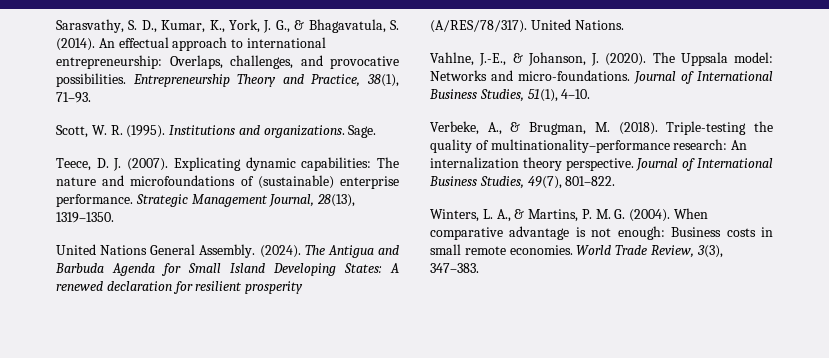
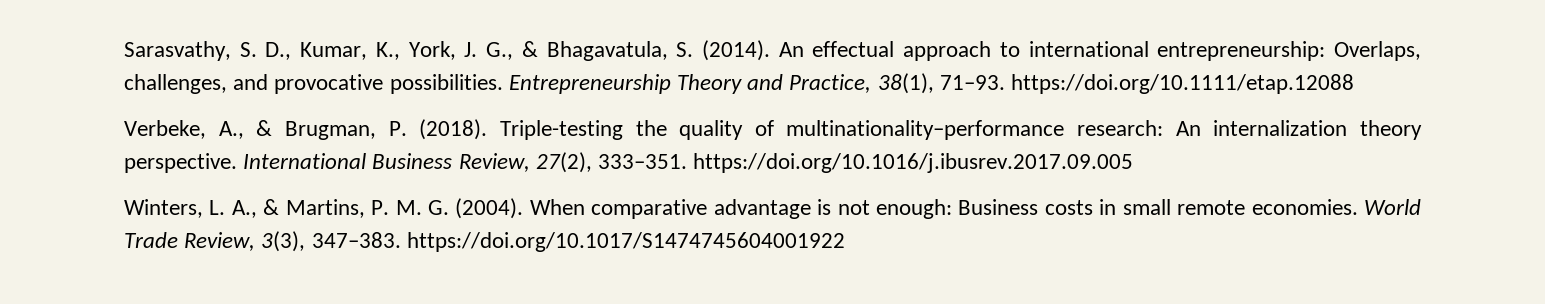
- Entrepreneurship Theory and Practice, 38(1), 71–93.
- Scott, W. R. (1995). Institutions and organizations. Sage.
- Teece, D. J. (2007). Explicating dynamic capabilities: The nature and microfoundations of (sustainable) enterprise performance. Strategic Management Journal, 28(13), 1319–1350.
- United Nations General Assembly. (2024). The Antigua and Barbuda Agenda for Small Island Developing States: A renewed declaration for resilient prosperity (A/RES/78/317). United Nations.
- Vahlne, J.-E., & Johanson, J. (2020). The Uppsala model: Networks and micro-foundations. Journal of International Business Studies, 51(1), 4–10.
+ Entrepreneurship Theory and Practice, 38(1), 71–93. https://doi.org/10.1111/etap.12088
- Verbeke, A., & Brugman, M. (2018).
+ Verbeke, A., & Brugman, P. (2018).
- Journal of International Business Studies, 49(7), 801–822.
+ International Business Review, 27(2), 333–351. https://doi.org/10.1016/j.ibusrev.2017.09.005
- World Trade Review, 3(3), 347–383.
+ World Trade Review, 3(3), 347–383. https://doi.org/10.1017/S1474745604001922

